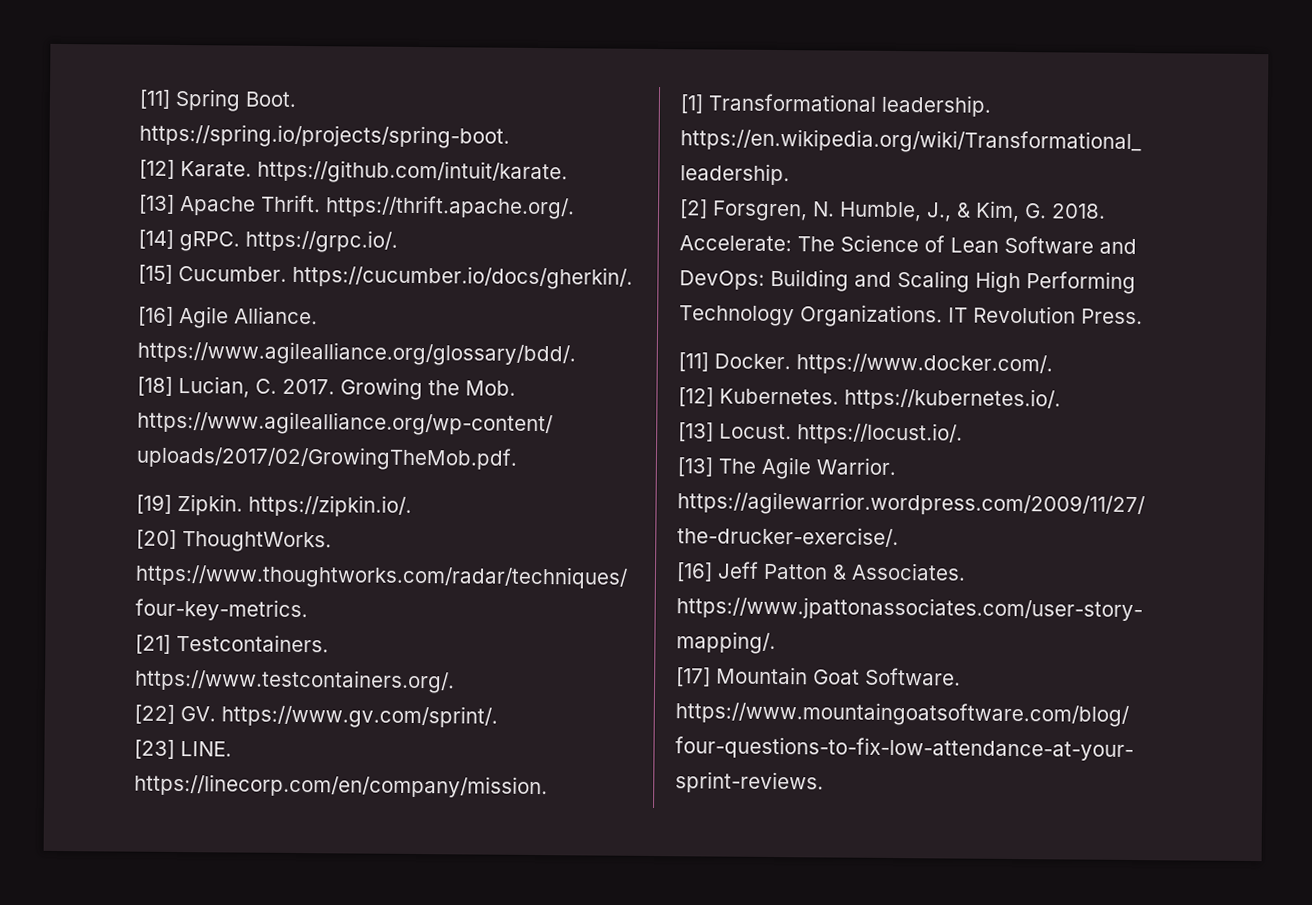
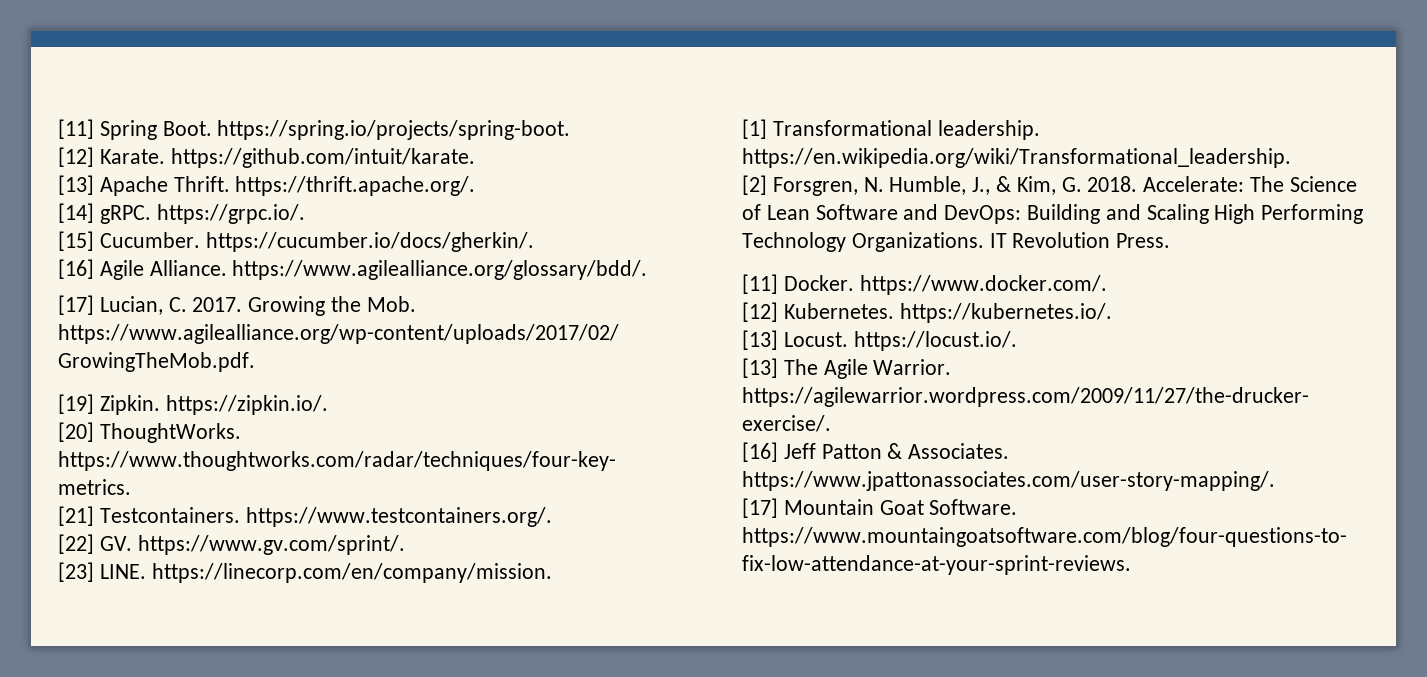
- [18] Lucian, C. 2017.
+ [17] Lucian, C. 2017.

